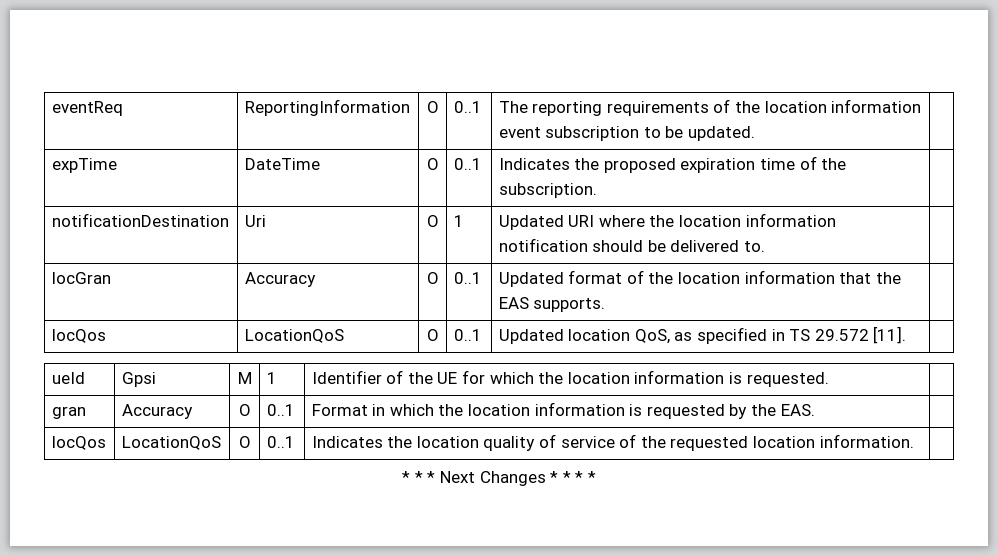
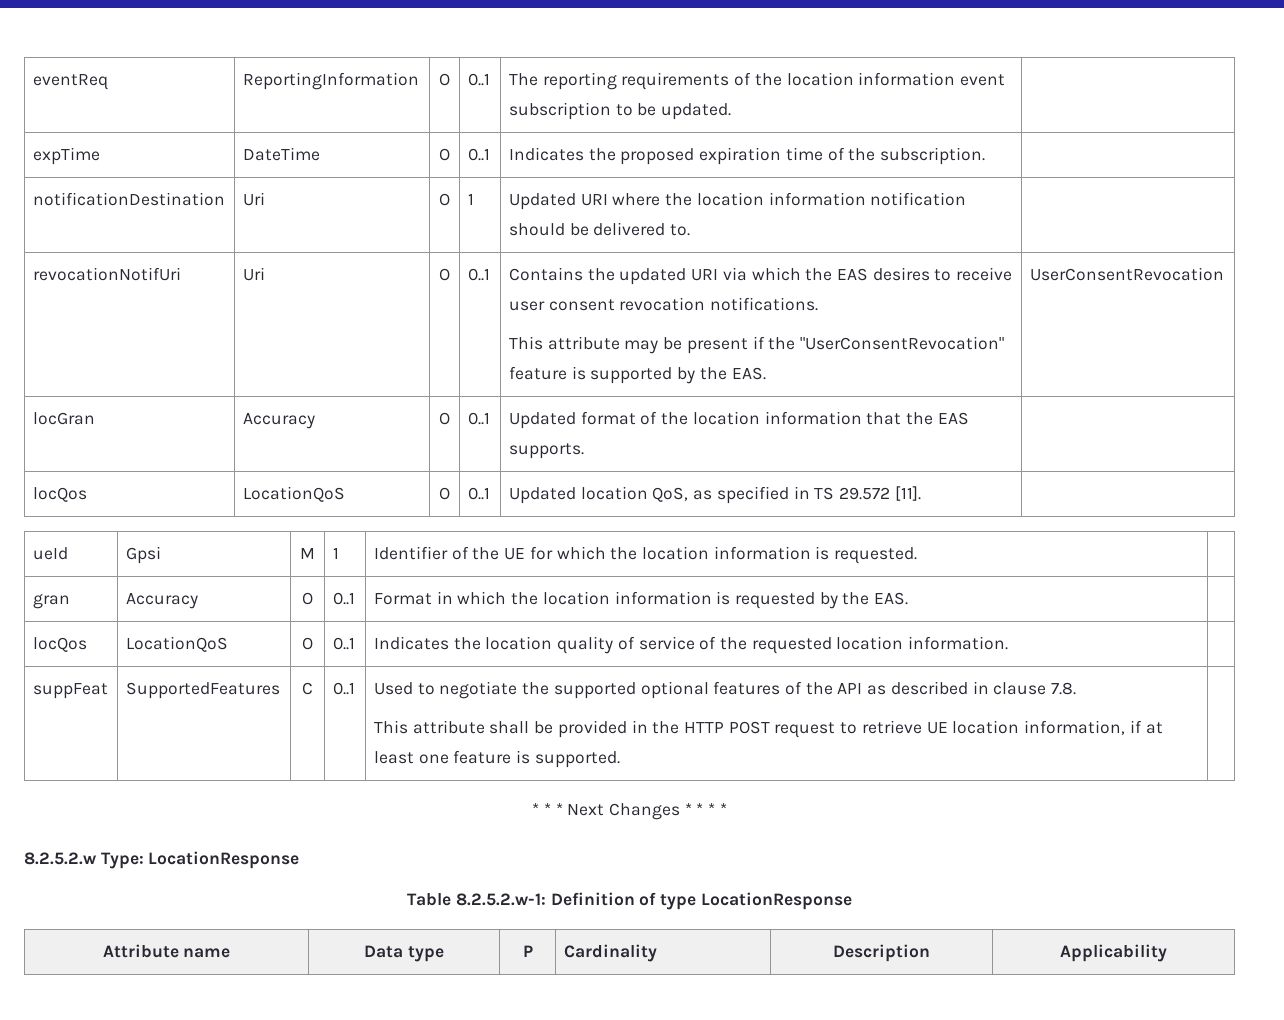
+ revocationNotifUri | Uri | O | 0..1 | Contains the updated URI via which the EAS desires to receive user consent revocation notifications.
+ This attribute may be present if the "UserConsentRevocation" feature is supported by the EAS. | UserConsentRevocation
+ suppFeat | SupportedFeatures | C | 0..1 | Used to negotiate the supported optional features of the API as described in clause 7.8.
+ This attribute shall be provided in the HTTP POST request to retrieve UE location information, if at least one feature is supported.
+ 8.2.5.2.w Type: LocationResponse
+ Table 8.2.5.2.w-1: Definition of type LocationResponse
+ Attribute name | Data type | P | Cardinality | Description | Applicability

